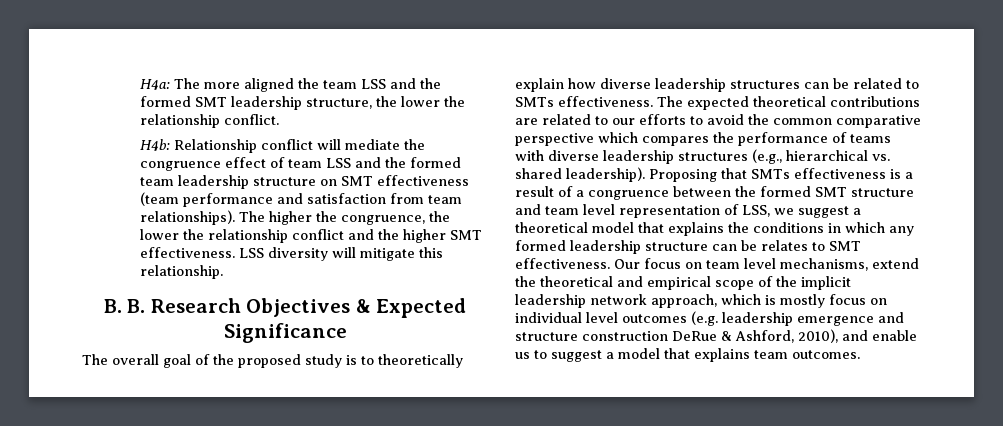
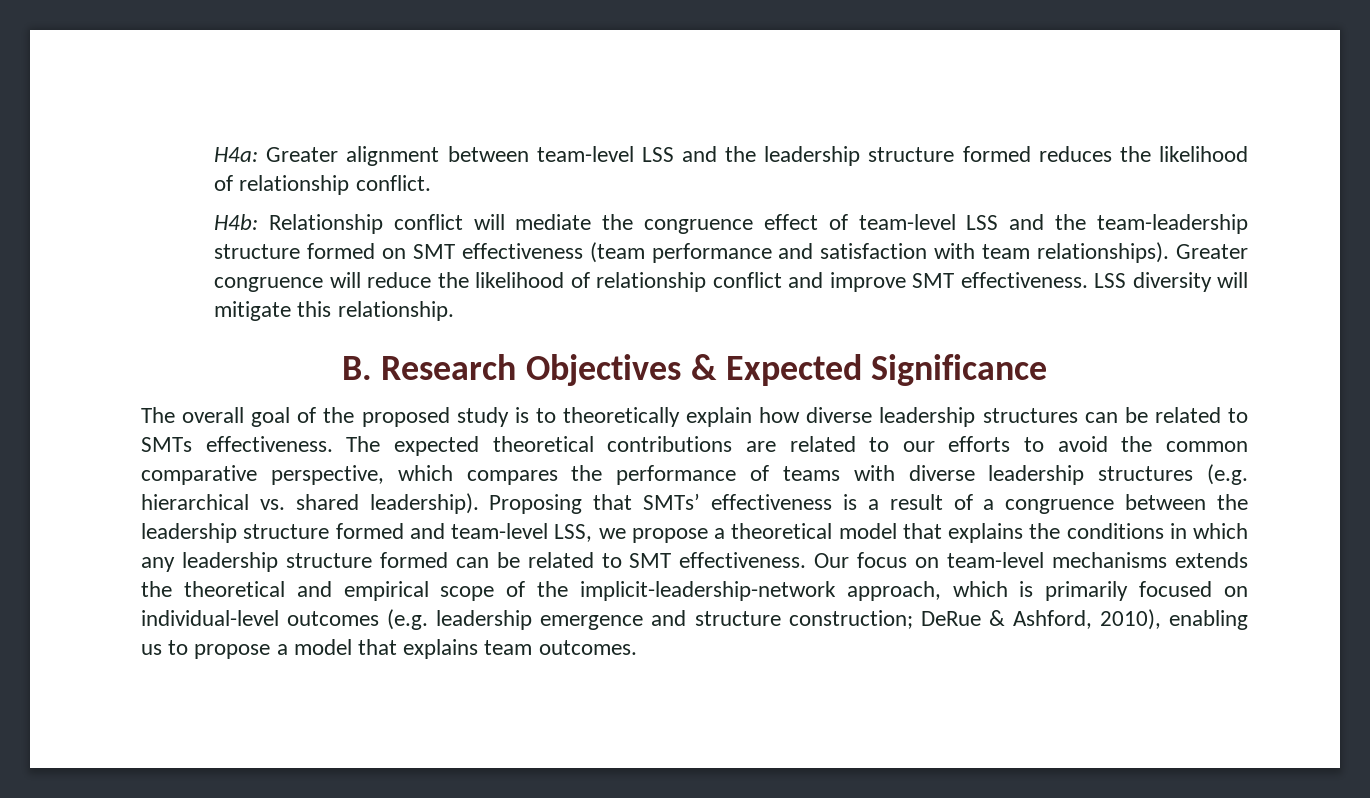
- H4a: The more aligned the team LSS and the formed SMT leadership structure, the lower the relationship conflict.
+ H4a: Greater alignment between team-level LSS and the leadership structure formed reduces the likelihood of relationship conflict.
- H4b: Relationship conflict will mediate the congruence effect of team LSS and the formed team leadership structure on SMT effectiveness (team performance and satisfaction from team relationships).
+ H4b: Relationship conflict will mediate the congruence effect of team-level LSS and the team-leadership structure formed on SMT effectiveness (team performance and satisfaction with team relationships).
- The higher the congruence, the lower the relationship conflict and the higher SMT effectiveness.
+ Greater congruence will reduce the likelihood of relationship conflict and improve SMT effectiveness.
- B. B. Research Objectives & Expected Significance
+ B. Research Objectives & Expected Significance
- The expected theoretical contributions are related to our efforts to avoid the common comparative perspective which compares the performance of teams with diverse leadership structures (e.g., hierarchical vs. shared leadership).
+ The expected theoretical contributions are related to our efforts to avoid the common comparative perspective, which compares the performance of teams with diverse leadership structures (e.g. hierarchical vs. shared leadership).
- Proposing that SMTs effectiveness is a result of a congruence between the formed SMT structure and team level representation of LSS, we suggest a theoretical model that explains the conditions in which any formed leadership structure can be relates to SMT effectiveness.
+ Proposing that SMTs’ effectiveness is a result of a congruence between the leadership structure formed and team-level LSS, we propose a theoretical model that explains the conditions in which any leadership structure formed can be related to SMT effectiveness.
- Our focus on team level mechanisms, extend the theoretical and empirical scope of the implicit leadership network approach, which is mostly focus on individual level outcomes (e.g. leadership emergence and structure construction DeRue & Ashford, 2010), and enable us to suggest a model that explains team outcomes.
+ Our focus on team-level mechanisms extends the theoretical and empirical scope of the implicit-leadership-network approach, which is primarily focused on individual-level outcomes (e.g. leadership emergence and structure construction; DeRue & Ashford, 2010), enabling us to propose a model that explains team outcomes.

